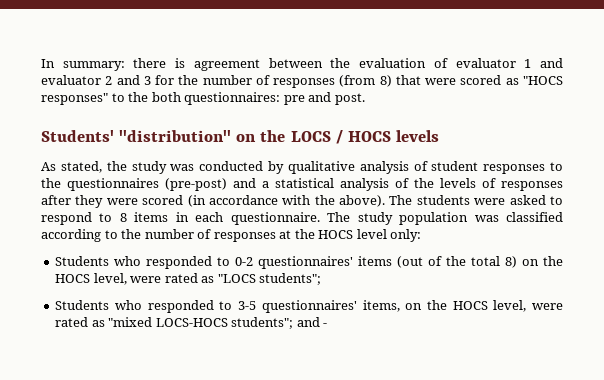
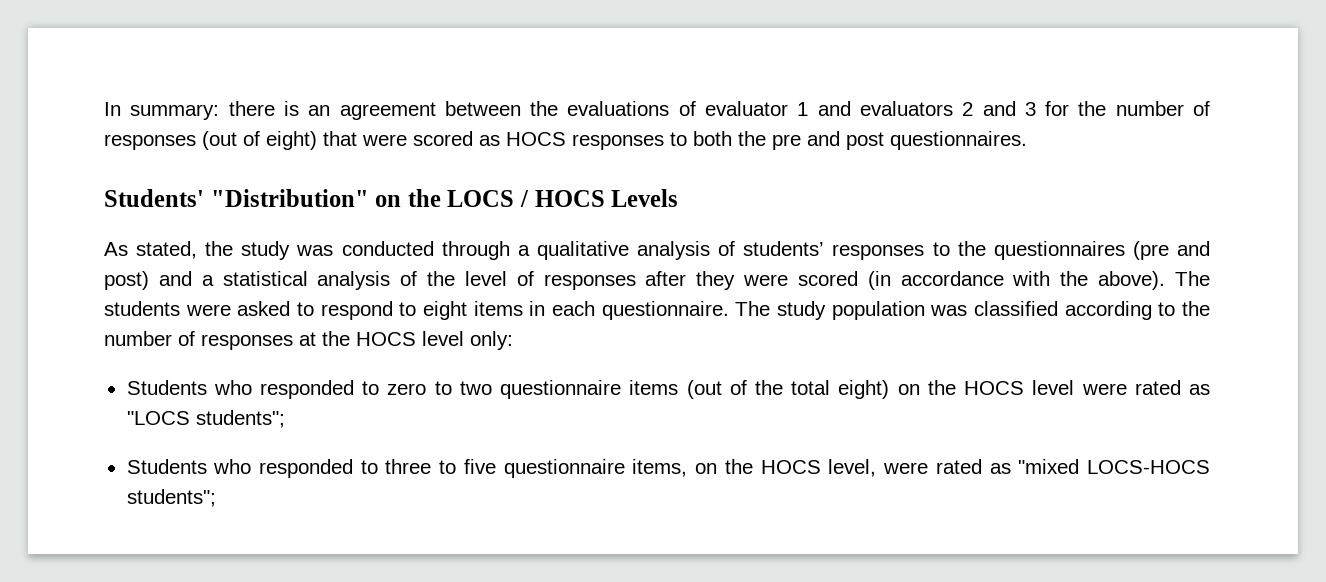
- In summary: there is agreement between the evaluation of evaluator 1 and evaluator 2 and 3 for the number of responses (from 8) that were scored as "HOCS responses" to the both questionnaires: pre and post.
+ In summary: there is an agreement between the evaluations of evaluator 1 and evaluators 2 and 3 for the number of responses (out of eight) that were scored as HOCS responses to both the pre and post questionnaires.
- Students' "distribution" on the LOCS / HOCS levels
+ Students' "Distribution" on the LOCS / HOCS Levels
- As stated, the study was conducted by qualitative analysis of student responses to the questionnaires (pre-post) and a statistical analysis of the levels of responses after they were scored (in accordance with the above).
+ As stated, the study was conducted through a qualitative analysis of students’ responses to the questionnaires (pre and post) and a statistical analysis of the level of responses after they were scored (in accordance with the above).
- The students were asked to respond to 8 items in each questionnaire.
+ The students were asked to respond to eight items in each questionnaire.
- Students who responded to 0-2 questionnaires' items (out of the total 8) on the HOCS level, were rated as "LOCS students";
+ Students who responded to zero to two questionnaire items (out of the total eight) on the HOCS level were rated as "LOCS students";
- Students who responded to 3-5 questionnaires' items, on the HOCS level, were rated as "mixed LOCS-HOCS students"; and -
+ Students who responded to three to five questionnaire items, on the HOCS level, were rated as "mixed LOCS-HOCS students";

